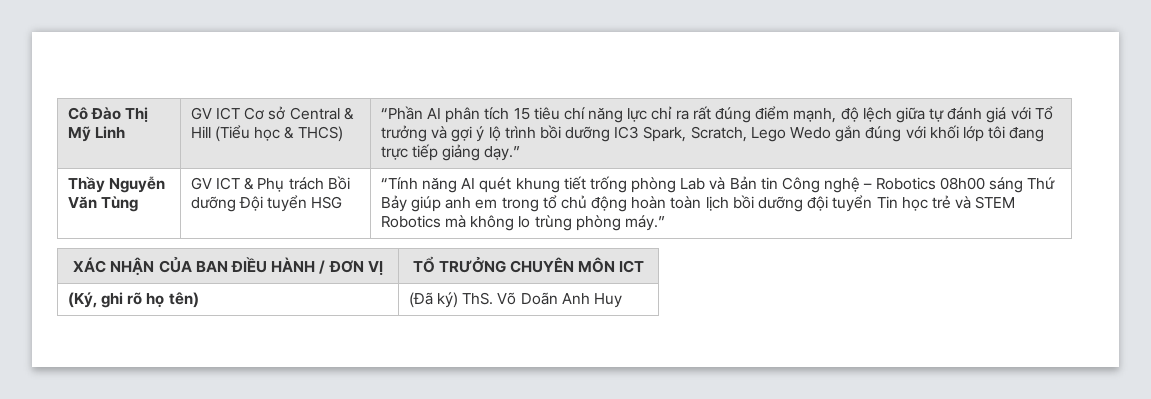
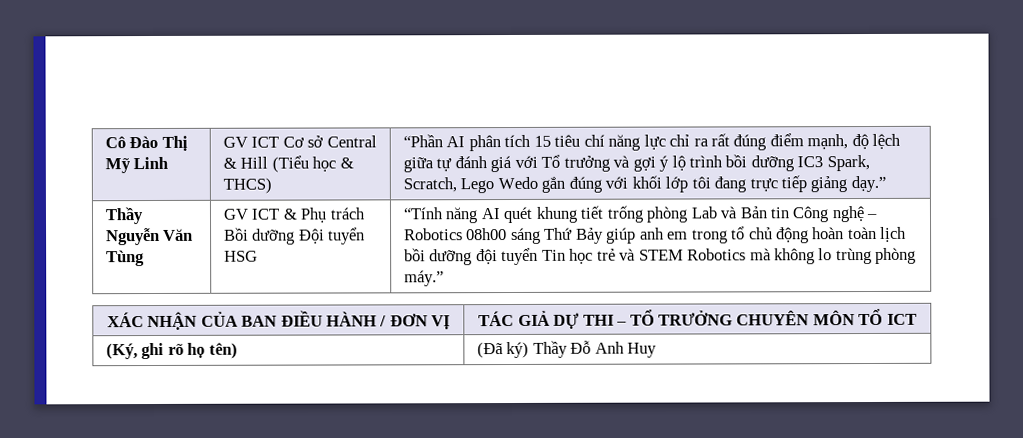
- XÁC NHẬN CỦA BAN ĐIỀU HÀNH / ĐƠN VỊ | TỔ TRƯỞNG CHUYÊN MÔN ICT
+ XÁC NHẬN CỦA BAN ĐIỀU HÀNH / ĐƠN VỊ | TÁC GIẢ DỰ THI – TỔ TRƯỞNG CHUYÊN MÔN TỔ ICT
- (Ký, ghi rõ họ tên) | (Đã ký) ThS. Võ Doãn Anh Huy
+ (Ký, ghi rõ họ tên) | (Đã ký) Thầy Đỗ Anh Huy

